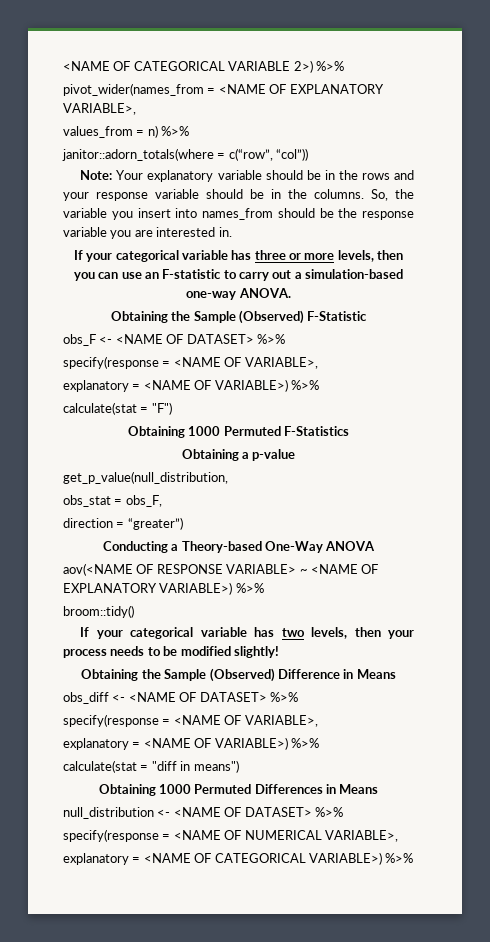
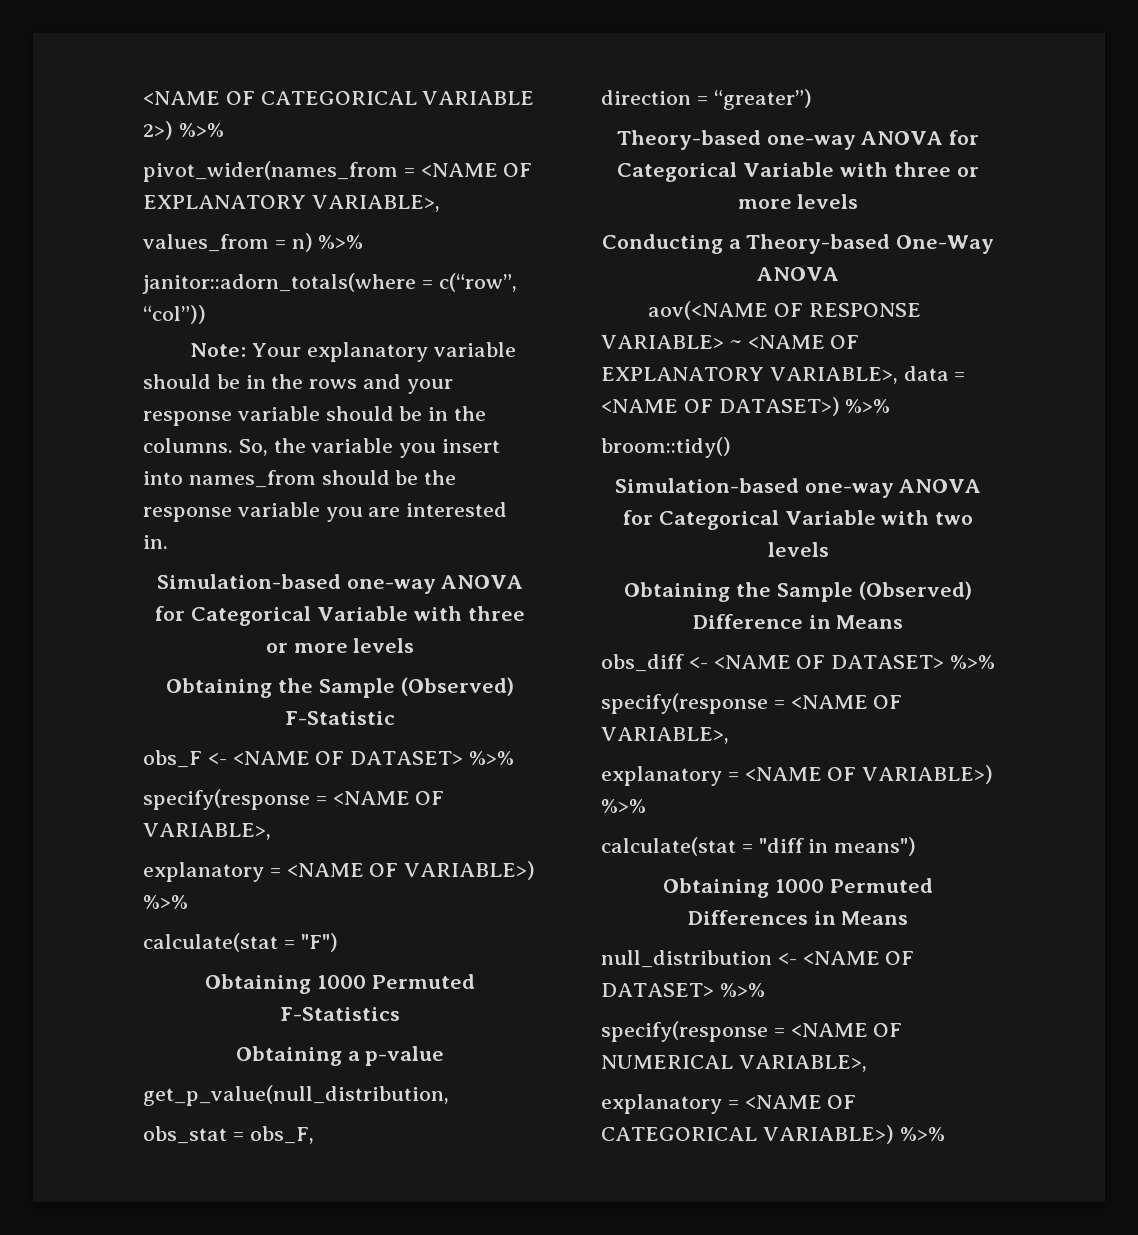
- If your categorical variable has three or more levels, then you can use an F-statistic to carry out a simulation-based one-way ANOVA.
+ Simulation-based one-way ANOVA for Categorical Variable with three or more levels
+ Theory-based one-way ANOVA for Categorical Variable with three or more levels
- aov(<NAME OF RESPONSE VARIABLE> ~ <NAME OF EXPLANATORY VARIABLE>) %>%
+ aov(<NAME OF RESPONSE VARIABLE> ~ <NAME OF EXPLANATORY VARIABLE>, data = <NAME OF DATASET>) %>%
  broom::tidy()
- If your categorical variable has two levels, then your process needs to be modified slightly!
+ Simulation-based one-way ANOVA for Categorical Variable with two levels

